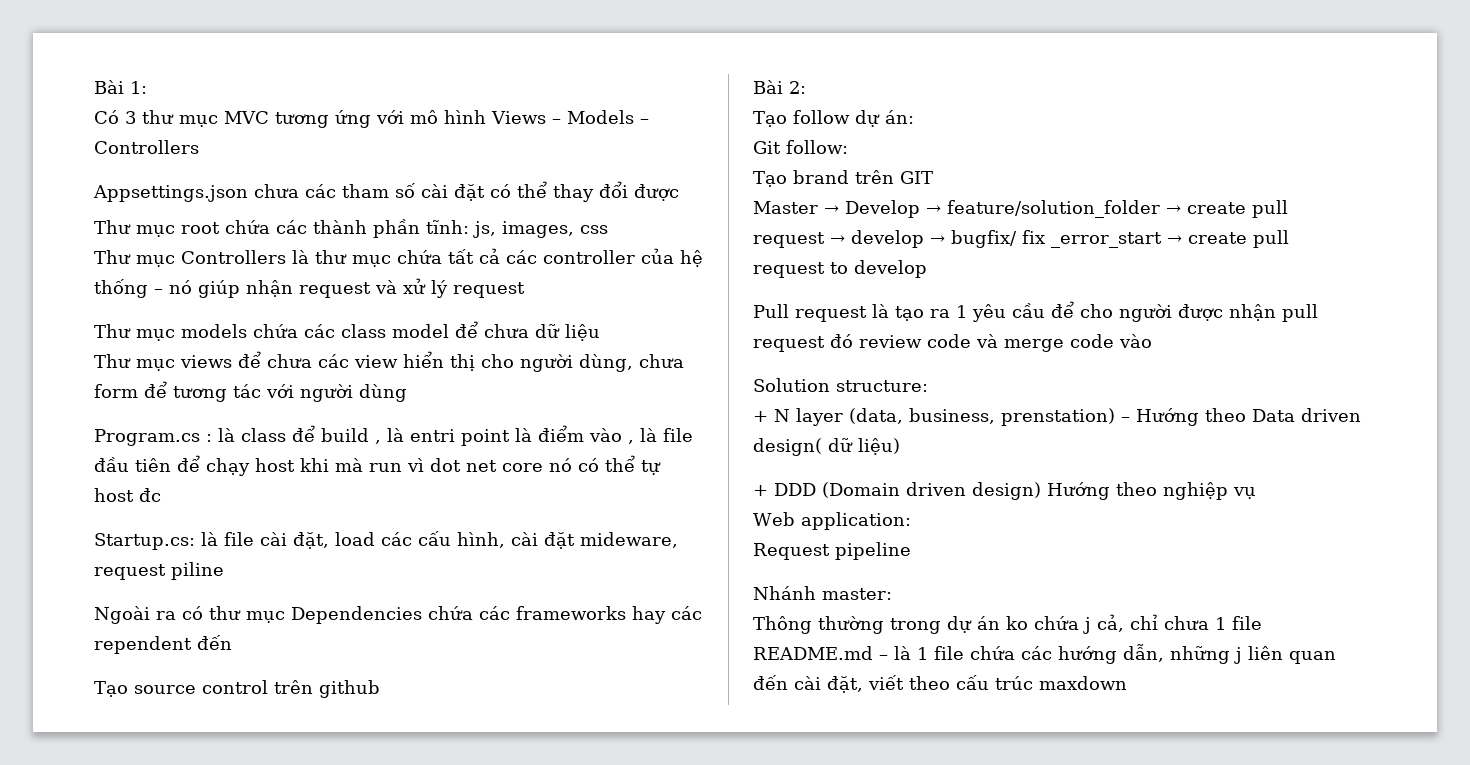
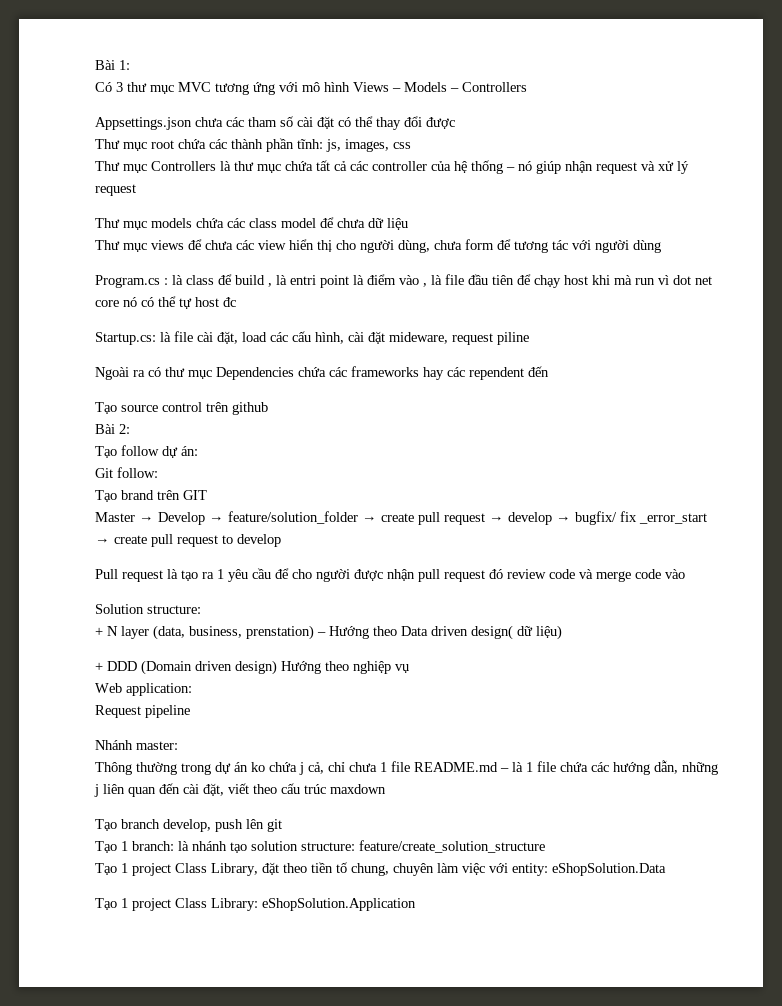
+ Tạo branch develop, push lên git
+ Tạo 1 branch: là nhánh tạo solution structure: feature/create_solution_structure
+ Tạo 1 project Class Library, đặt theo tiền tố chung, chuyên làm việc với entity: eShopSolution.Data
+ Tạo 1 project Class Library: eShopSolution.Application

